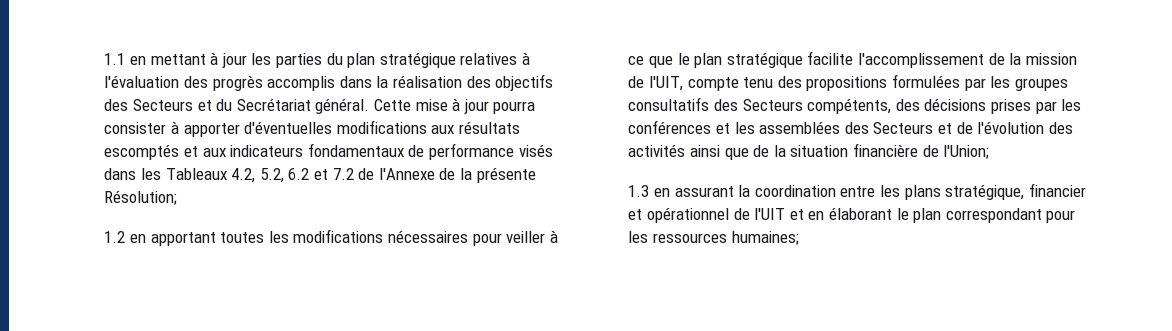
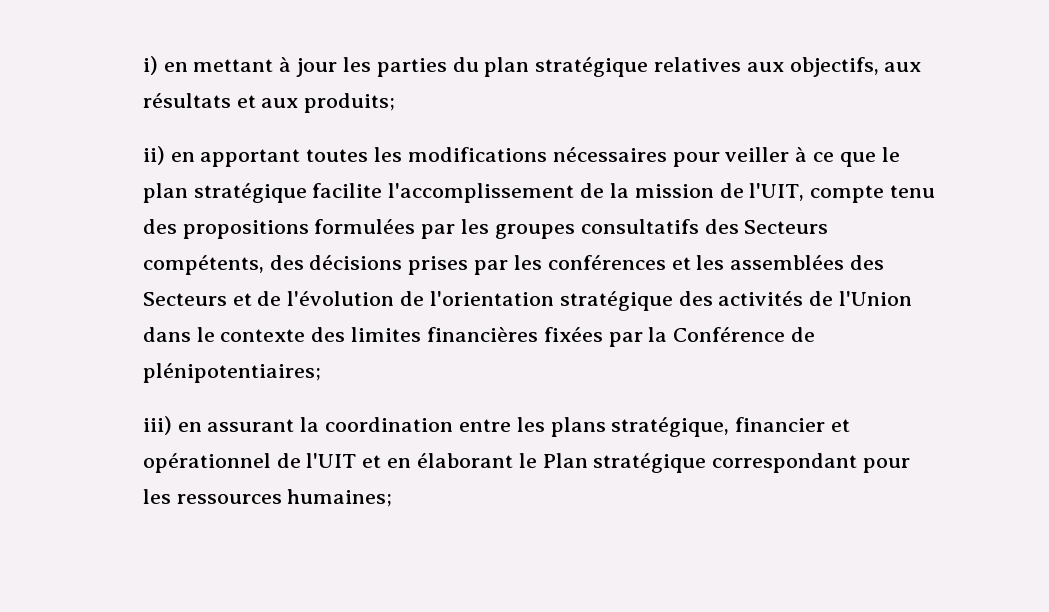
- 1.1 en mettant à jour les parties du plan stratégique relatives à l'évaluation des progrès accomplis dans la réalisation des objectifs des Secteurs et du Secrétariat général. Cette mise à jour pourra consister à apporter d'éventuelles modifications aux résultats escomptés et aux indicateurs fondamentaux de performance visés dans les Tableaux 4.2, 5.2, 6.2 et 7.2 de l'Annexe de la présente Résolution;
- 1.2 en apportant toutes les modifications nécessaires pour veiller à ce que le plan stratégique facilite l'accomplissement de la mission de l'UIT, compte tenu des propositions formulées par les groupes consultatifs des Secteurs compétents, des décisions prises par les conférences et les assemblées des Secteurs et de l'évolution des activités ainsi que de la situation financière de l'Union;
- 1.3 en assurant la coordination entre les plans stratégique, financier et opérationnel de l'UIT et en élaborant le plan correspondant pour les ressources humaines;
+ i) en mettant à jour les parties du plan stratégique relatives aux objectifs, aux résultats et aux produits;
+ ii) en apportant toutes les modifications nécessaires pour veiller à ce que le plan stratégique facilite l'accomplissement de la mission de l'UIT, compte tenu des propositions formulées par les groupes consultatifs des Secteurs compétents, des décisions prises par les conférences et les assemblées des Secteurs et de l'évolution de l'orientation stratégique des activités de l'Union dans le contexte des limites financières fixées par la Conférence de plénipotentiaires;
+ iii) en assurant la coordination entre les plans stratégique, financier et opérationnel de l'UIT et en élaborant le Plan stratégique correspondant pour les ressources humaines;

